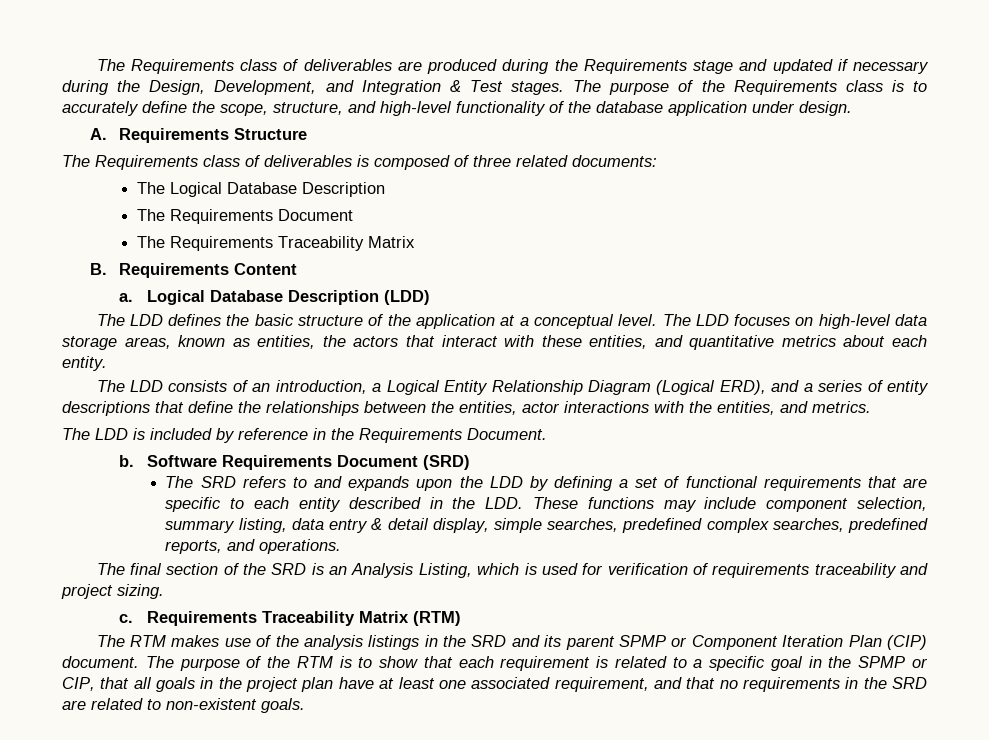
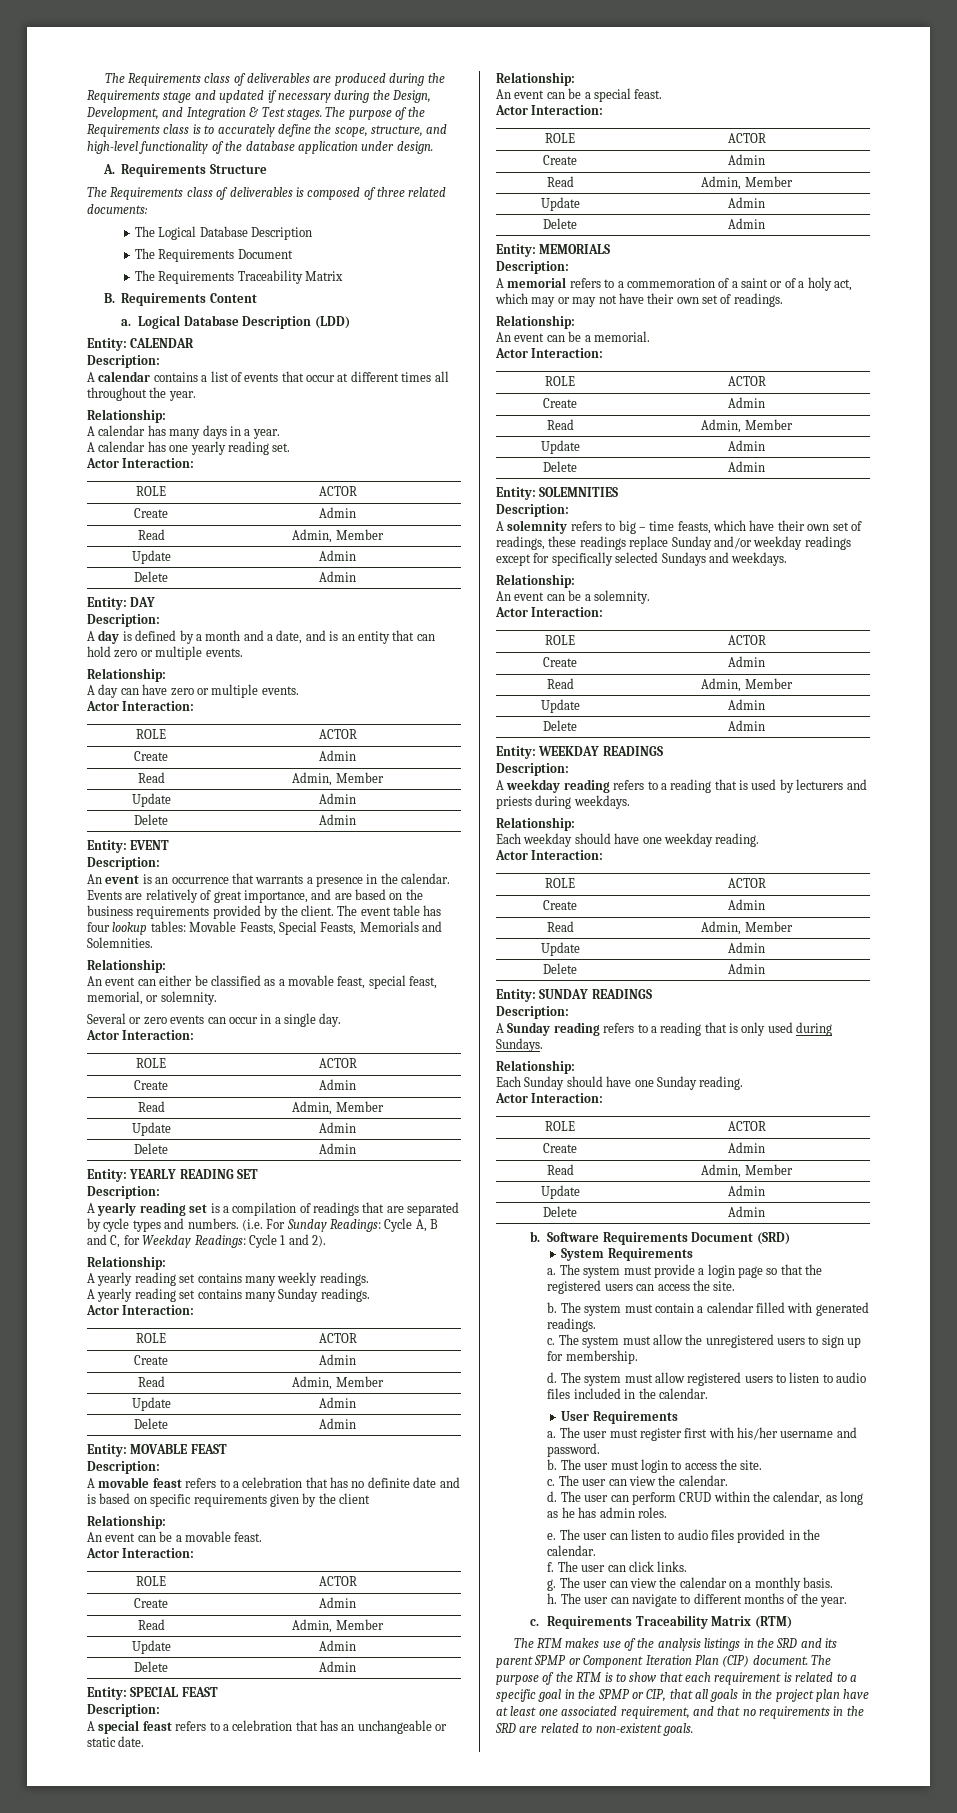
- The LDD defines the basic structure of the application at a conceptual level. The LDD focuses on high-level data storage areas, known as entities, the actors that interact with these entities, and quantitative metrics about each entity.
- The LDD consists of an introduction, a Logical Entity Relationship Diagram (Logical ERD), and a series of entity descriptions that define the relationships between the entities, actor interactions with the entities, and metrics.
- The LDD is included by reference in the Requirements Document.
+ Entity: CALENDAR
+ Description:
+ A calendar contains a list of events that occur at different times all throughout the year.
+ Relationship:
+ A calendar has many days in a year.
+ A calendar has one yearly reading set.
+ Actor Interaction:
+ ROLE | ACTOR
+ Create | Admin
+ Read | Admin, Member
+ Update | Admin
+ Delete | Admin
+ Entity: DAY
+ Description:
+ A day is defined by a month and a date, and is an entity that can hold zero or multiple events.
+ Relationship:
+ A day can have zero or multiple events.
+ Actor Interaction:
+ ROLE | ACTOR
+ Create | Admin
+ Read | Admin, Member
+ Update | Admin
+ Delete | Admin
+ Entity: EVENT
+ Description:
+ An event is an occurrence that warrants a presence in the calendar. Events are relatively of great importance, and are based on the business requirements provided by the client. The event table has four lookup tables: Movable Feasts, Special Feasts, Memorials and Solemnities.
+ Relationship:
+ An event can either be classified as a movable feast, special feast, memorial, or solemnity.
+ Several or zero events can occur in a single day.
+ Actor Interaction:
+ ROLE | ACTOR
+ Create | Admin
+ Read | Admin, Member
+ Update | Admin
+ Delete | Admin
+ Entity: YEARLY READING SET
+ Description:
+ A yearly reading set is a compilation of readings that are separated by cycle types and numbers. (i.e. For Sunday Readings: Cycle A, B and C, for Weekday Readings: Cycle 1 and 2).
+ Relationship:
+ A yearly reading set contains many weekly readings.
+ A yearly reading set contains many Sunday readings.
+ Actor Interaction:
+ ROLE | ACTOR
+ Create | Admin
+ Read | Admin, Member
+ Update | Admin
+ Delete | Admin
+ Entity: MOVABLE FEAST
+ Description:
+ A movable feast refers to a celebration that has no definite date and is based on specific requirements given by the client
+ Relationship:
+ An event can be a movable feast.
+ Actor Interaction:
+ ROLE | ACTOR
+ Create | Admin
+ Read | Admin, Member
+ Update | Admin
+ Delete | Admin
+ Entity: SPECIAL FEAST
+ Description:
+ A special feast refers to a celebration that has an unchangeable or static date.
+ Relationship:
+ An event can be a special feast.
+ Actor Interaction:
+ ROLE | ACTOR
+ Create | Admin
+ Read | Admin, Member
+ Update | Admin
+ Delete | Admin
+ Entity: MEMORIALS
+ Description:
+ A memorial refers to a commemoration of a saint or of a holy act, which may or may not have their own set of readings.
+ Relationship:
+ An event can be a memorial.
+ Actor Interaction:
+ ROLE | ACTOR
+ Create | Admin
+ Read | Admin, Member
+ Update | Admin
+ Delete | Admin
+ Entity: SOLEMNITIES
+ Description:
+ A solemnity refers to big – time feasts, which have their own set of readings, these readings replace Sunday and/or weekday readings except for specifically selected Sundays and weekdays.
+ Relationship:
+ An event can be a solemnity.
+ Actor Interaction:
+ ROLE | ACTOR
+ Create | Admin
+ Read | Admin, Member
+ Update | Admin
+ Delete | Admin
+ Entity: WEEKDAY READINGS
+ Description:
+ A weekday reading refers to a reading that is used by lecturers and priests during weekdays.
+ Relationship:
+ Each weekday should have one weekday reading.
+ Actor Interaction:
+ ROLE | ACTOR
+ Create | Admin
+ Read | Admin, Member
+ Update | Admin
+ Delete | Admin
+ Entity: SUNDAY READINGS
+ Description:
+ A Sunday reading refers to a reading that is only used during Sundays.
+ Relationship:
+ Each Sunday should have one Sunday reading.
+ Actor Interaction:
+ ROLE | ACTOR
+ Create | Admin
+ Read | Admin, Member
+ Update | Admin
+ Delete | Admin
- The SRD refers to and expands upon the LDD by defining a set of functional requirements that are specific to each entity described in the LDD. These functions may include component selection, summary listing, data entry & detail display, simple searches, predefined complex searches, predefined reports, and operations.
- The final section of the SRD is an Analysis Listing, which is used for verification of requirements traceability and project sizing.
+ System Requirements
+ a. The system must provide a login page so that the registered users can access the site.
+ b. The system must contain a calendar filled with generated readings.
+ c. The system must allow the unregistered users to sign up for membership.
+ d. The system must allow registered users to listen to audio files included in the calendar.
+ User Requirements
+ a. The user must register first with his/her username and password.
+ b. The user must login to access the site.
+ c. The user can view the calendar.
+ d. The user can perform CRUD within the calendar, as long as he has admin roles.
+ e. The user can listen to audio files provided in the calendar.
+ f. The user can click links.
+ g. The user can view the calendar on a monthly basis.
+ h. The user can navigate to different months of the year.

